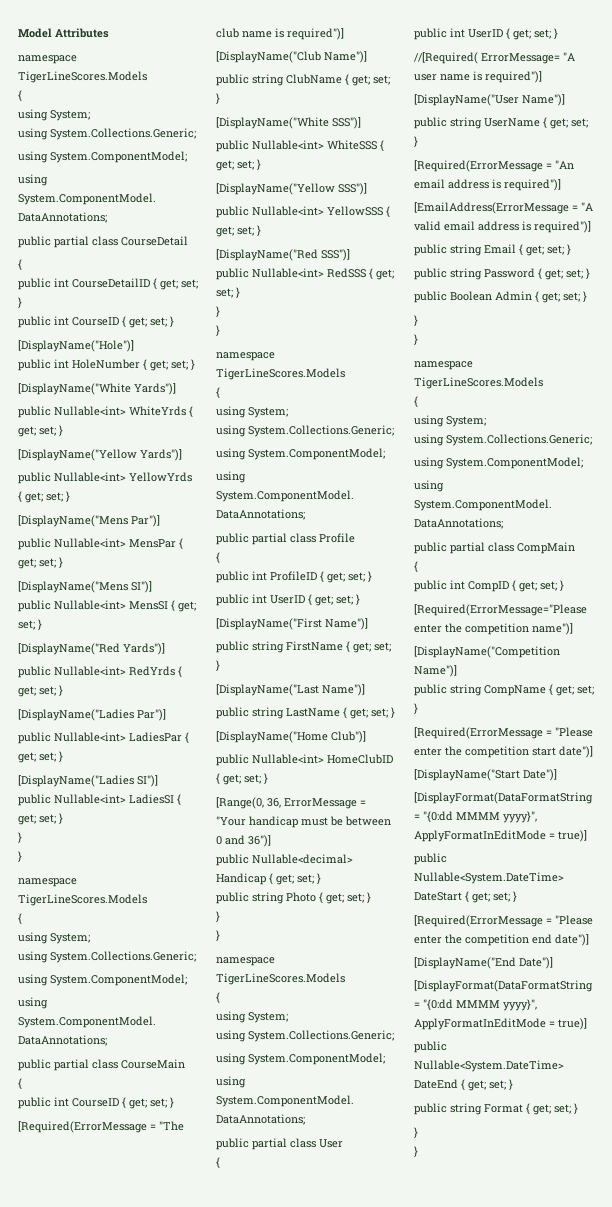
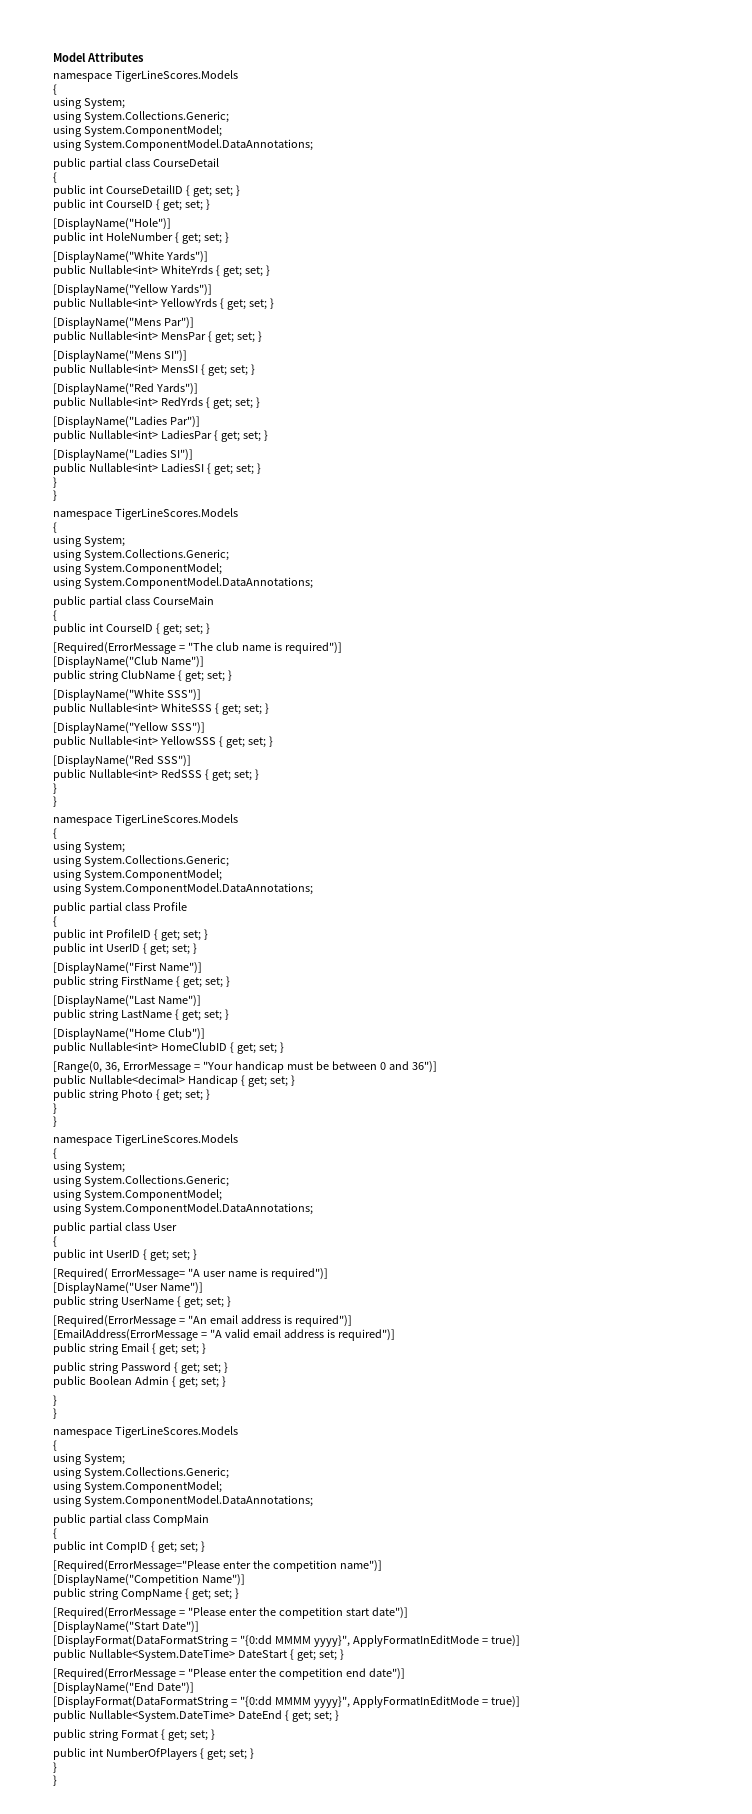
- //[Required( ErrorMessage= "A user name is required")]
+ [Required( ErrorMessage= "A user name is required")]
  public string Format { get; set; }
+ public int NumberOfPlayers { get; set; }

